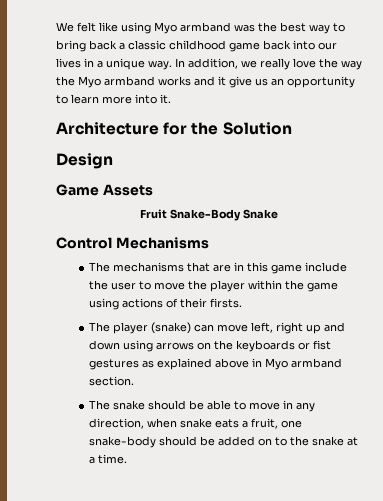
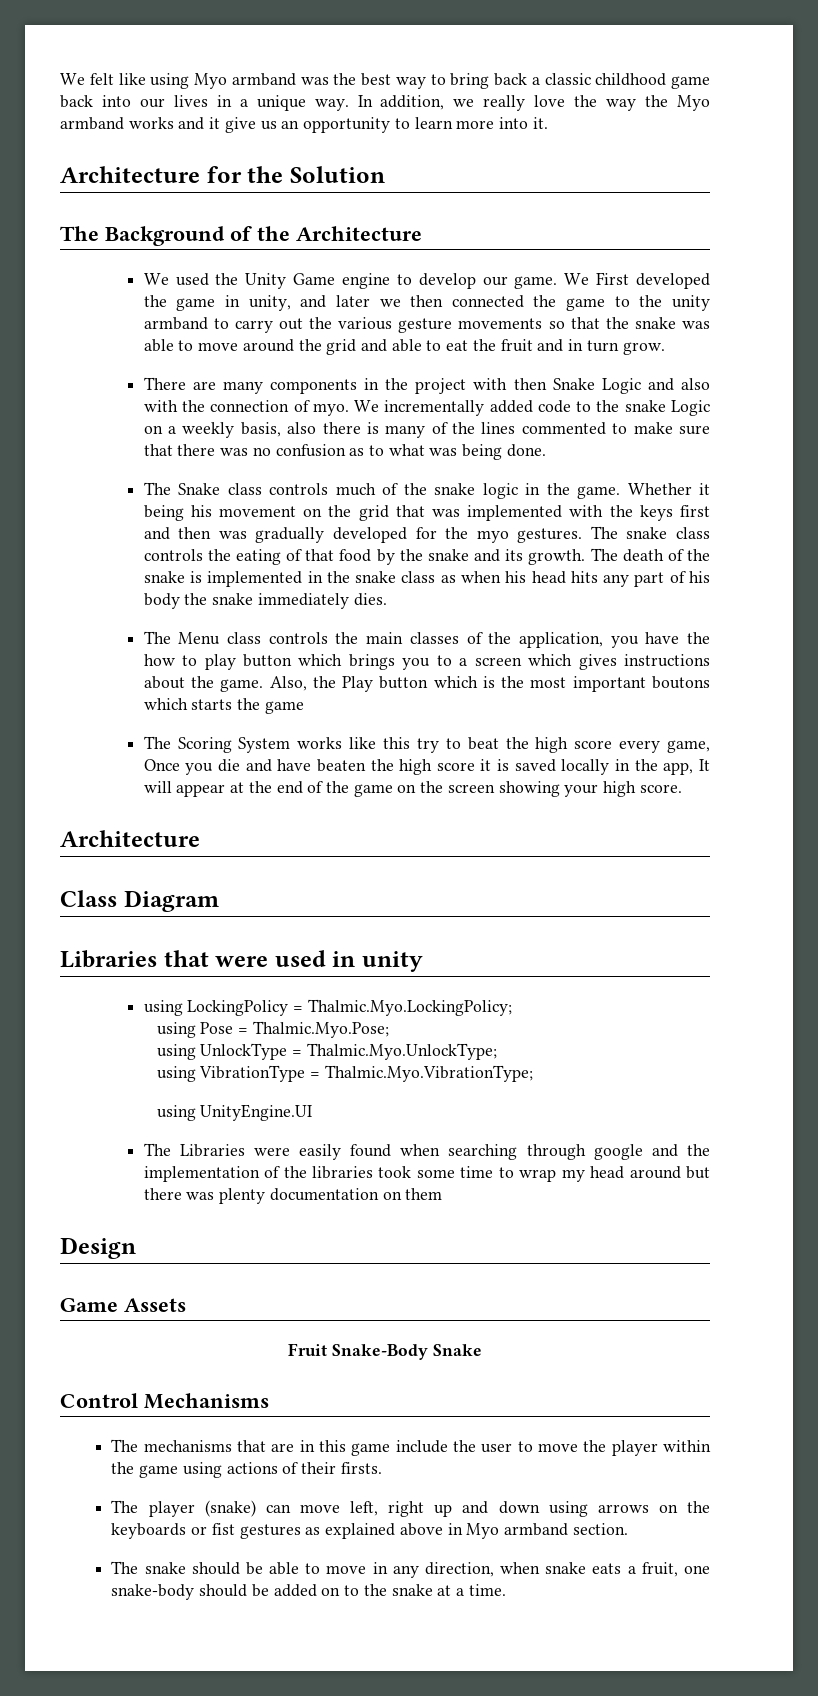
+ The Background of the Architecture
+ We used the Unity Game engine to develop our game. We First developed the game in unity, and later we then connected the game to the unity armband to carry out the various gesture movements so that the snake was able to move around the grid and able to eat the fruit and in turn grow.
+ There are many components in the project with then Snake Logic and also with the connection of myo. We incrementally added code to the snake Logic on a weekly basis, also there is many of the lines commented to make sure that there was no confusion as to what was being done.
+ The Snake class controls much of the snake logic in the game. Whether it being his movement on the grid that was implemented with the keys first and then was gradually developed for the myo gestures. The snake class controls the eating of that food by the snake and its growth. The death of the snake is implemented in the snake class as when his head hits any part of his body the snake immediately dies.
+ The Menu class controls the main classes of the application, you have the how to play button which brings you to a screen which gives instructions about the game. Also, the Play button which is the most important boutons which starts the game
+ The Scoring System works like this try to beat the high score every game, Once you die and have beaten the high score it is saved locally in the app, It will appear at the end of the game on the screen showing your high score.
+ Architecture
+ Class Diagram
+ Libraries that were used in unity
+ using LockingPolicy = Thalmic.Myo.LockingPolicy;
+ using Pose = Thalmic.Myo.Pose;
+ using UnlockType = Thalmic.Myo.UnlockType;
+ using VibrationType = Thalmic.Myo.VibrationType;
+ using UnityEngine.UI
+ The Libraries were easily found when searching through google and the implementation of the libraries took some time to wrap my head around but there was plenty documentation on them

